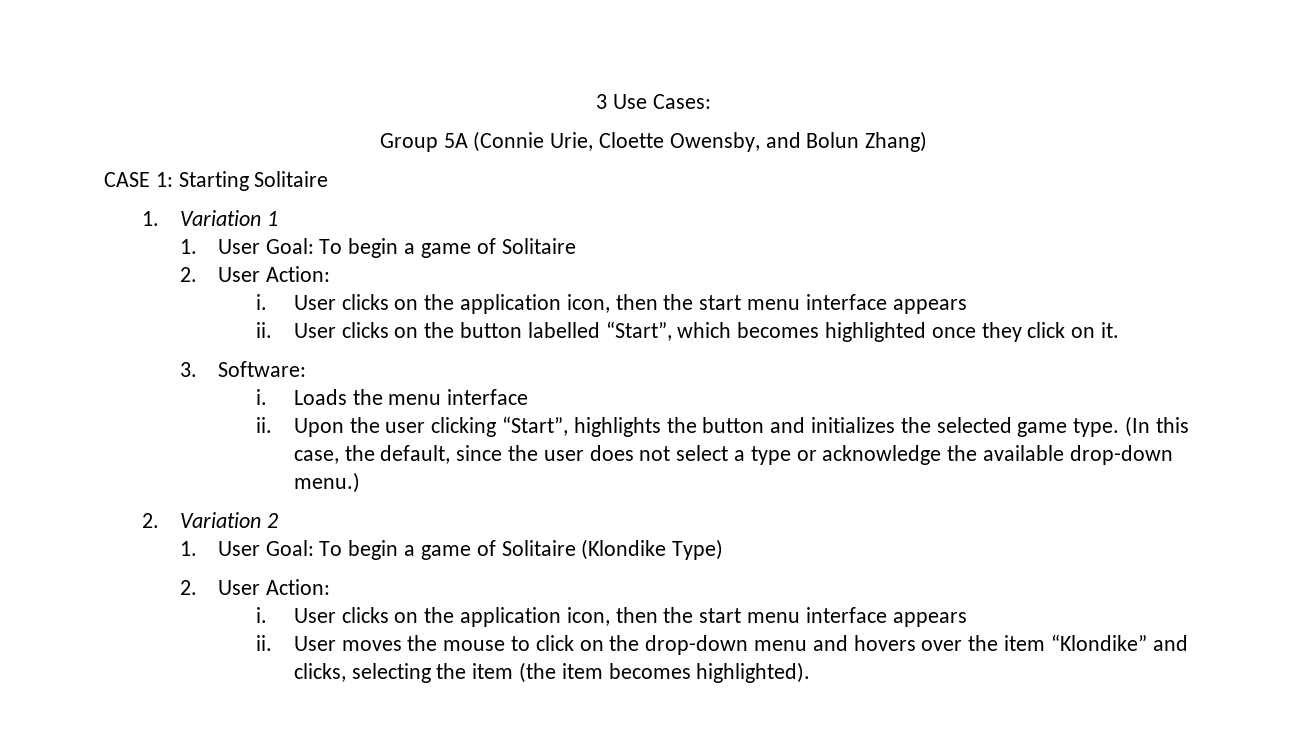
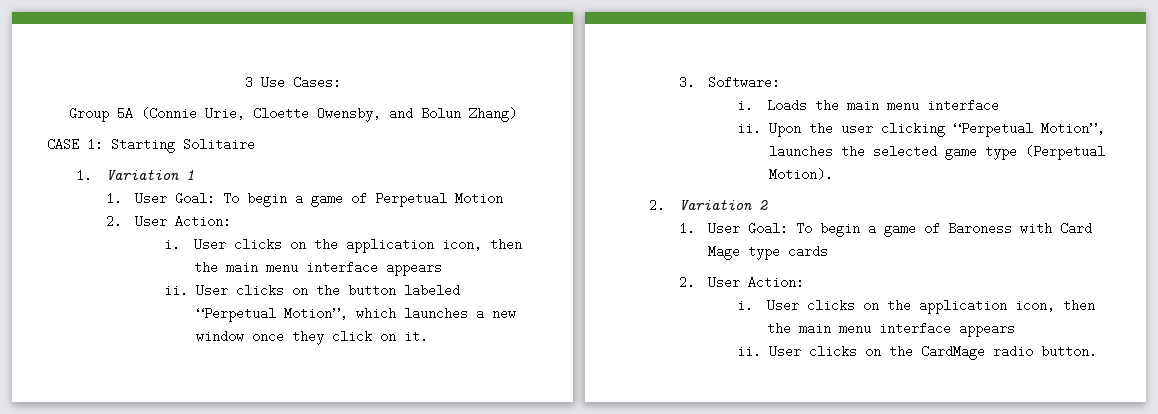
  1. Variation 1
- 1. User Goal: To begin a game of Solitaire
+ 1. User Goal: To begin a game of Perpetual Motion
  2. User Action:
- i. User clicks on the application icon, then the start menu interface appears
+ i. User clicks on the application icon, then the main menu interface appears
- User clicks on the button labelled “Start”, which becomes highlighted once they click on it.
+ User clicks on the button labeled “Perpetual Motion”, which launches a new window once they click on it.
- Loads the menu interface
+ Loads the main menu interface
- Upon the user clicking “Start”, highlights the button and initializes the selected game type. (In this case, the default, since the user does not select a type or acknowledge the available drop-down menu.)
+ Upon the user clicking “Perpetual Motion”, launches the selected game type (Perpetual Motion).
- 1. User Goal: To begin a game of Solitaire (Klondike Type)
+ 1. User Goal: To begin a game of Baroness with Card Mage type cards
  2. User Action:
- i. User clicks on the application icon, then the start menu interface appears
- ii. User moves the mouse to click on the drop-down menu and hovers over the item “Klondike” and clicks, selecting the item (the item becomes highlighted).
+ i. User clicks on the application icon, then the main menu interface appears
+ ii. User clicks on the CardMage radio button.

